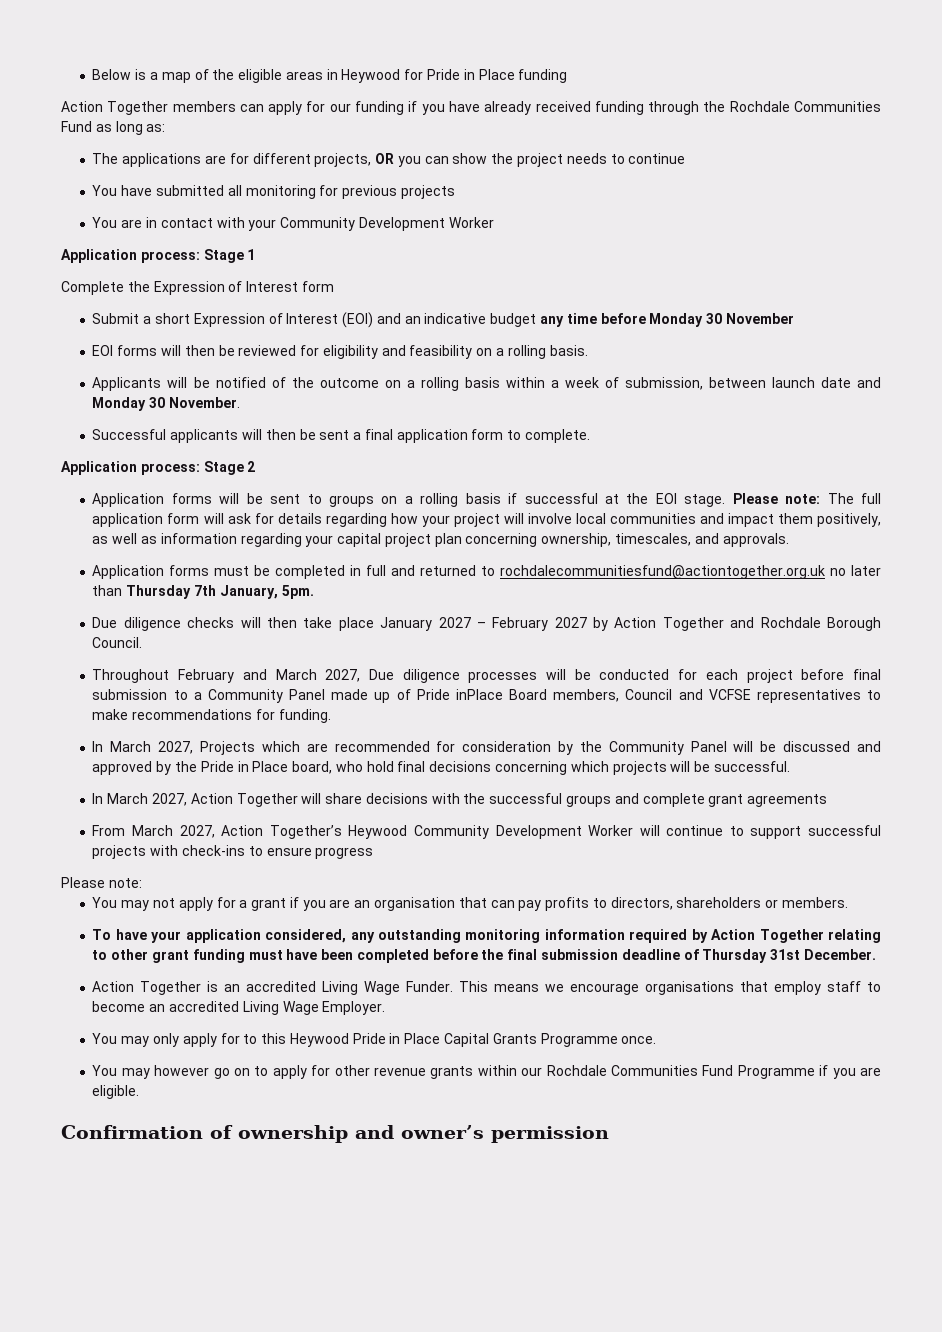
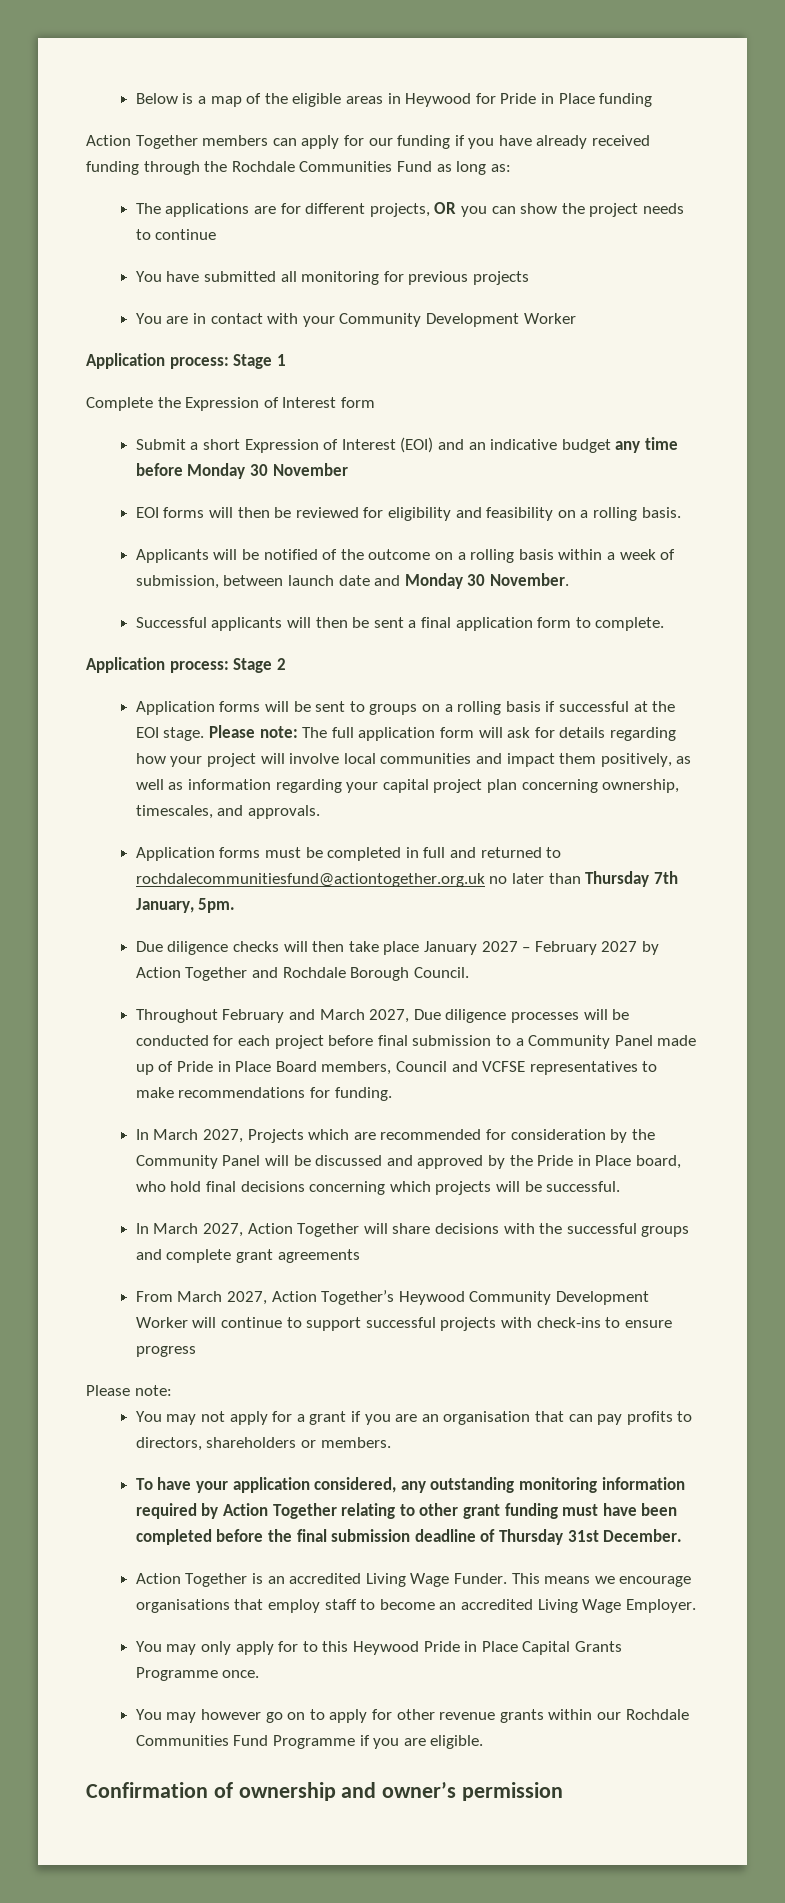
- Throughout February and March 2027, Due diligence processes will be conducted for each project before final submission to a Community Panel made up of Pride inPlace Board members, Council and VCFSE representatives to make recommendations for funding.
+ Throughout February and March 2027, Due diligence processes will be conducted for each project before final submission to a Community Panel made up of Pride in Place Board members, Council and VCFSE representatives to make recommendations for funding.

